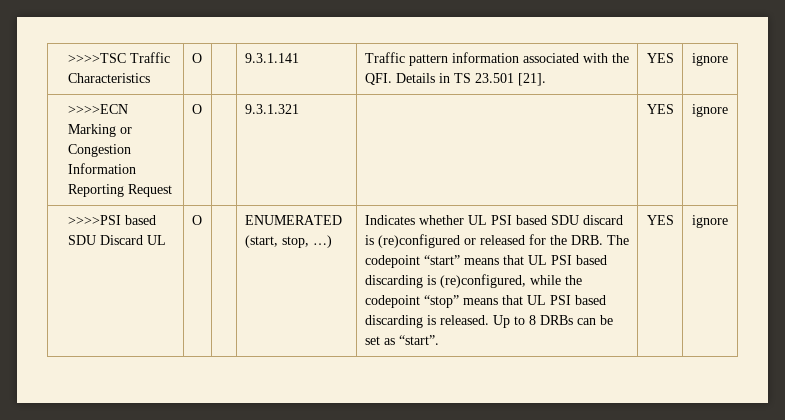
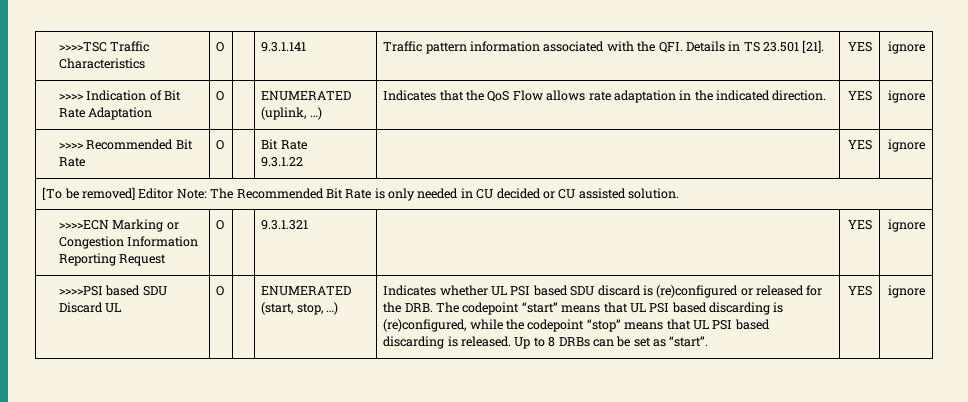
+ >>>> Indication of Bit Rate Adaptation | O | | ENUMERATED (uplink, …) | Indicates that the QoS Flow allows rate adaptation in the indicated direction. | YES | ignore
+ >>>> Recommended Bit Rate | O | | Bit Rate
+ 9.3.1.22 | | YES | ignore
+ [To be removed] Editor Note: The Recommended Bit Rate is only needed in CU decided or CU assisted solution.

